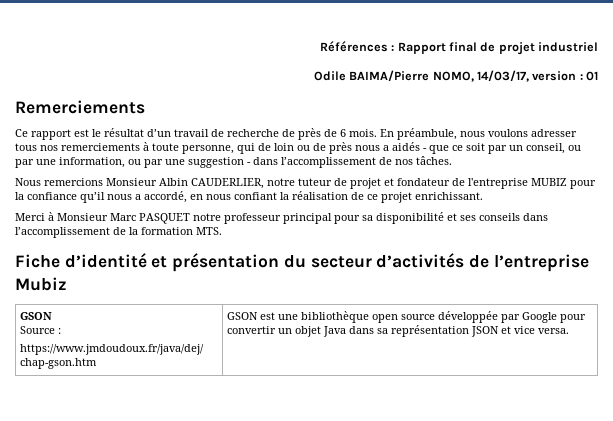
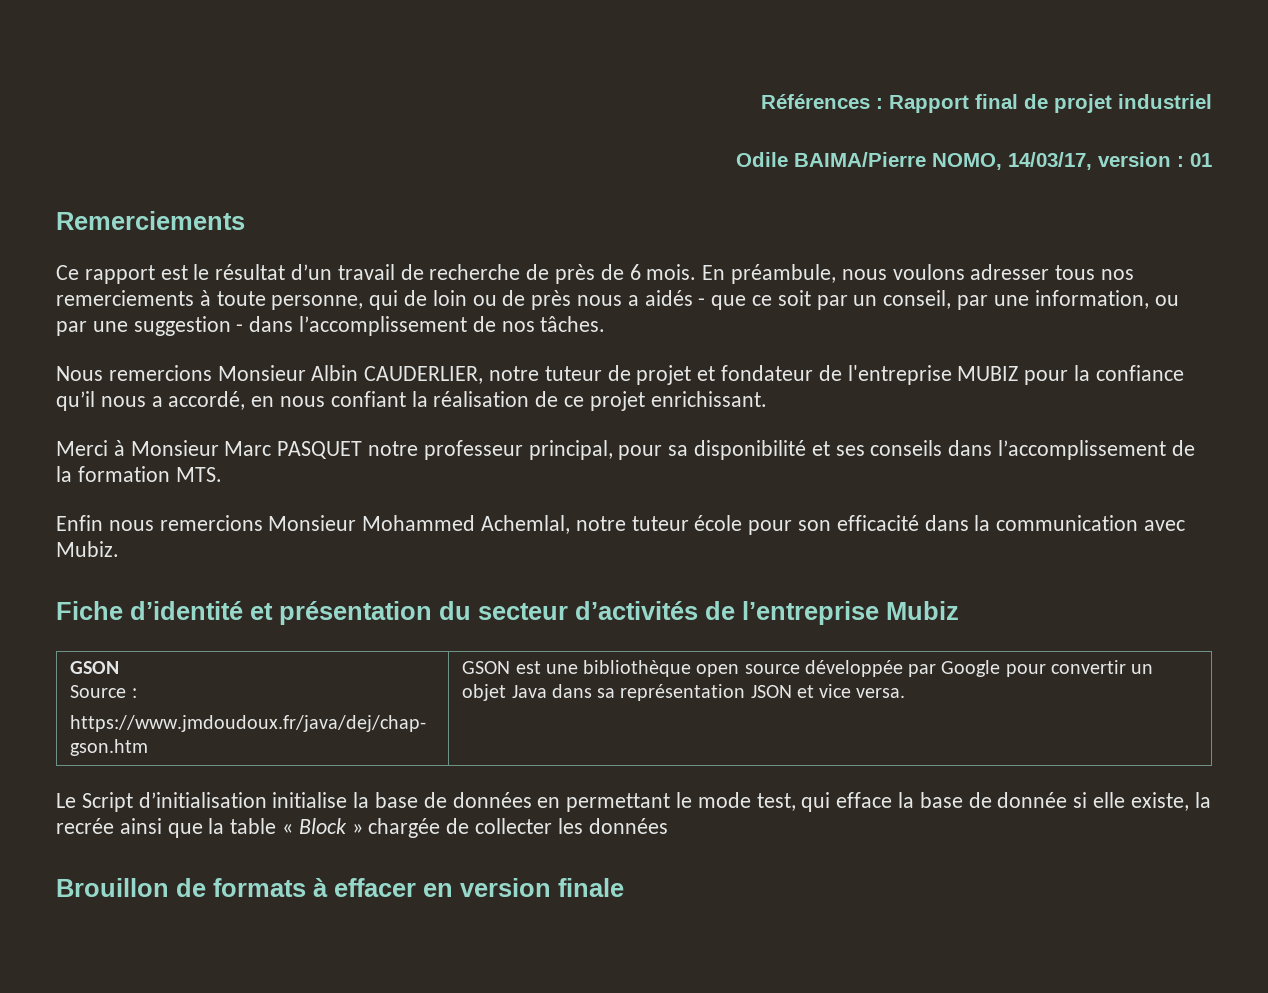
- En préambule, nous voulons adresser tous nos remerciements à toute personne, qui de loin ou de près nous a aidés - que ce soit par un conseil, ou par une information, ou par une suggestion - dans l’accomplissement de nos tâches.
+ En préambule, nous voulons adresser tous nos remerciements à toute personne, qui de loin ou de près nous a aidés - que ce soit par un conseil, par une information, ou par une suggestion - dans l’accomplissement de nos tâches.
- Merci à Monsieur Marc PASQUET notre professeur principal pour sa disponibilité et ses conseils dans l’accomplissement de la formation MTS.
+ Merci à Monsieur Marc PASQUET notre professeur principal, pour sa disponibilité et ses conseils dans l’accomplissement de la formation MTS.
+ Enfin nous remercions Monsieur Mohammed Achemlal, notre tuteur école pour son efficacité dans la communication avec Mubiz.
+ Le Script d’initialisation initialise la base de données en permettant le mode test, qui efface la base de donnée si elle existe, la recrée ainsi que la table « Block » chargée de collecter les données
+ Brouillon de formats à effacer en version finale

